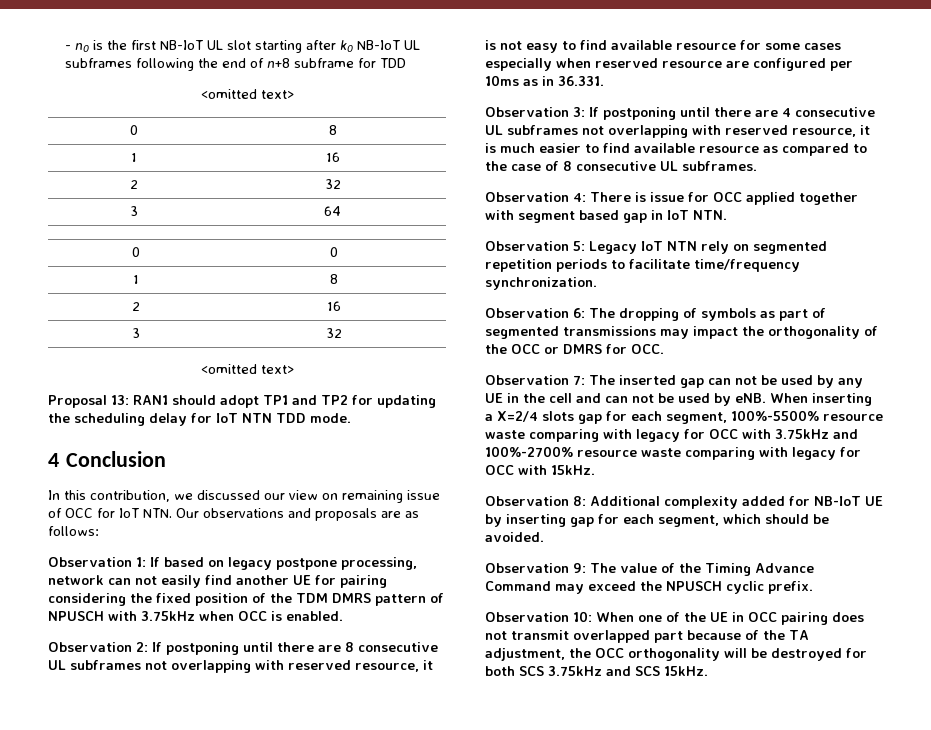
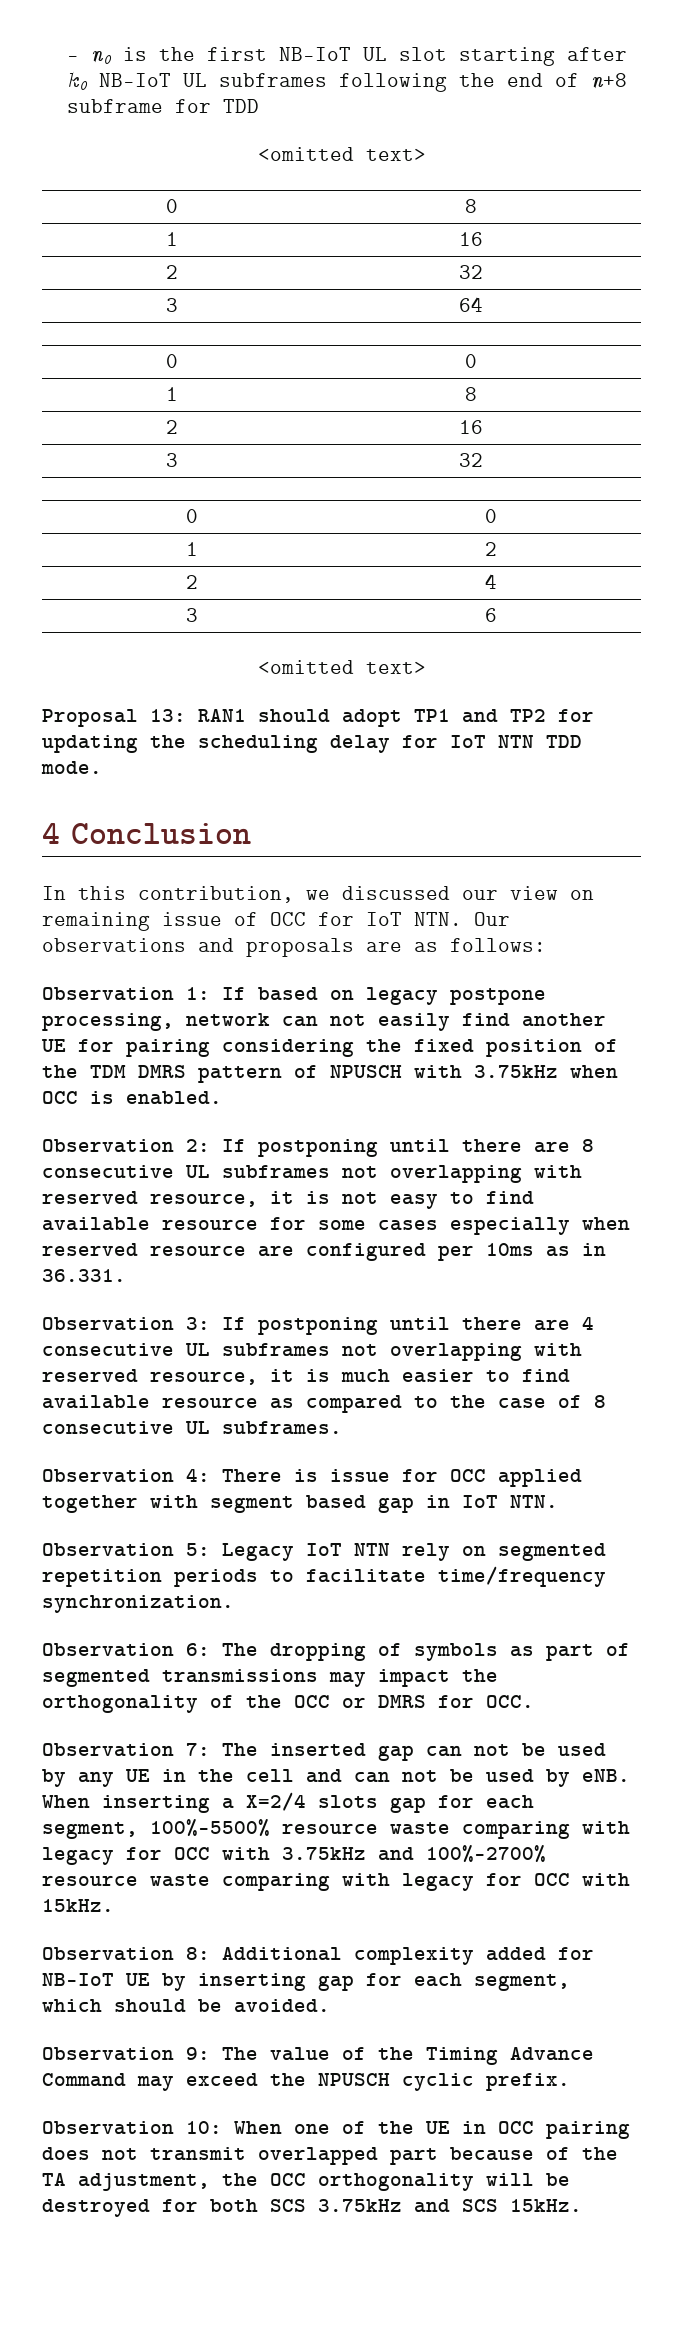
  3 | 32
+ 0 | 0
+ 1 | 2
+ 2 | 4
+ 3 | 6

